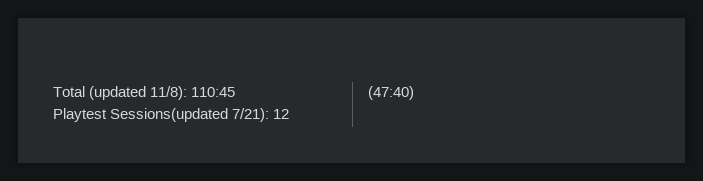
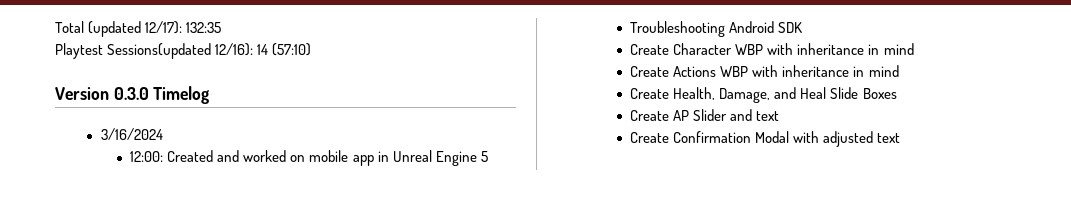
- Total (updated 11/8): 110:45
+ Total (updated 12/17): 132:35
- Playtest Sessions(updated 7/21): 12 (47:40)
+ Playtest Sessions(updated 12/16): 14 (57:10)
+ Version 0.3.0 Timelog
+ 3/16/2024
+ 12:00: Created and worked on mobile app in Unreal Engine 5
+ Troubleshooting Android SDK
+ Create Character WBP with inheritance in mind
+ Create Actions WBP with inheritance in mind
+ Create Health, Damage, and Heal Slide Boxes
+ Create AP Slider and text
+ Create Confirmation Modal with adjusted text

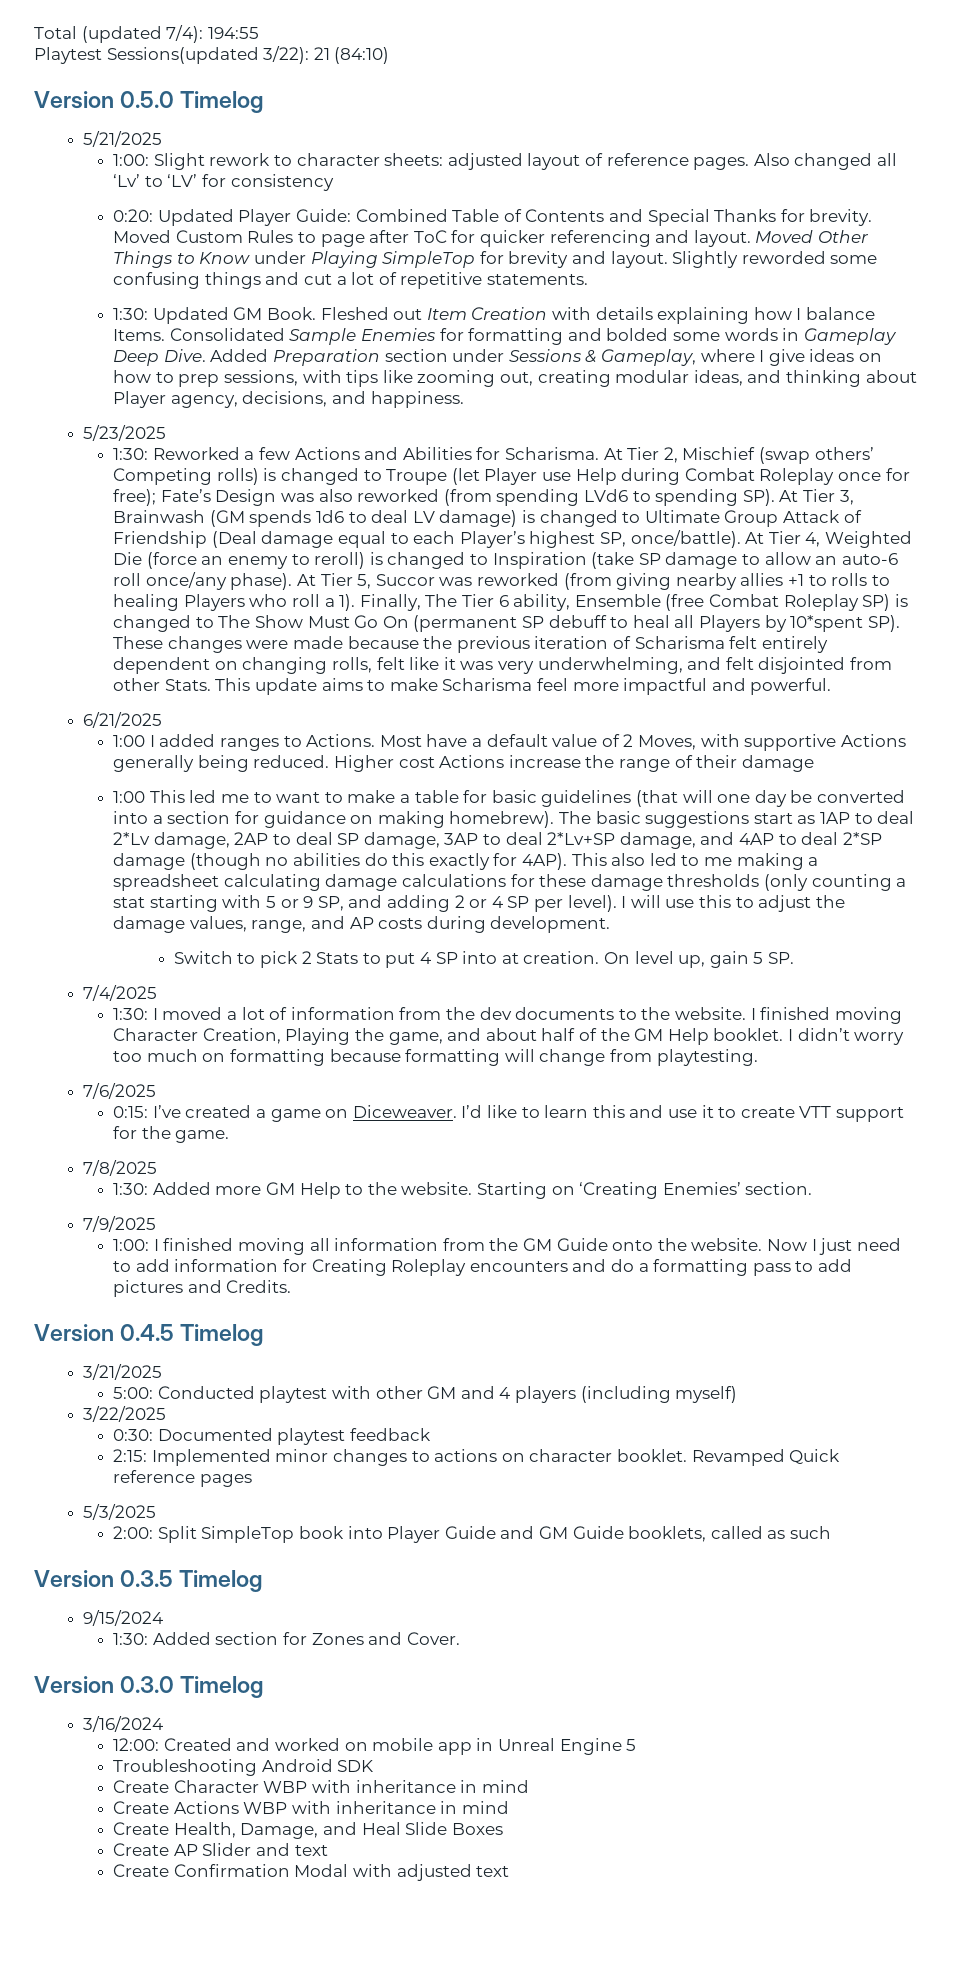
- Total (updated 12/17): 132:35
+ Total (updated 7/4): 194:55
- Playtest Sessions(updated 12/16): 14 (57:10)
+ Playtest Sessions(updated 3/22): 21 (84:10)
+ Version 0.5.0 Timelog
+ 5/21/2025
+ 1:00: Slight rework to character sheets: adjusted layout of reference pages. Also changed all ‘Lv’ to ‘LV’ for consistency
+ 0:20: Updated Player Guide: Combined Table of Contents and Special Thanks for brevity. Moved Custom Rules to page after ToC for quicker referencing and layout. Moved Other Things to Know under Playing SimpleTop for brevity and layout. Slightly reworded some confusing things and cut a lot of repetitive statements.
+ 1:30: Updated GM Book. Fleshed out Item Creation with details explaining how I balance Items. Consolidated Sample Enemies for formatting and bolded some words in Gameplay Deep Dive. Added Preparation section under Sessions & Gameplay, where I give ideas on how to prep sessions, with tips like zooming out, creating modular ideas, and thinking about Player agency, decisions, and happiness.
+ 5/23/2025
+ 1:30: Reworked a few Actions and Abilities for Scharisma. At Tier 2, Mischief (swap others’ Competing rolls) is changed to Troupe (let Player use Help during Combat Roleplay once for free); Fate’s Design was also reworked (from spending LVd6 to spending SP). At Tier 3, Brainwash (GM spends 1d6 to deal LV damage) is changed to Ultimate Group Attack of Friendship (Deal damage equal to each Player’s highest SP, once/battle). At Tier 4, Weighted Die (force an enemy to reroll) is changed to Inspiration (take SP damage to allow an auto-6 roll once/any phase). At Tier 5, Succor was reworked (from giving nearby allies +1 to rolls to healing Players who roll a 1). Finally, The Tier 6 ability, Ensemble (free Combat Roleplay SP) is changed to The Show Must Go On (permanent SP debuff to heal all Players by 10*spent SP). These changes were made because the previous iteration of Scharisma felt entirely dependent on changing rolls, felt like it was very underwhelming, and felt disjointed from other Stats. This update aims to make Scharisma feel more impactful and powerful.
+ 6/21/2025
+ 1:00 I added ranges to Actions. Most have a default value of 2 Moves, with supportive Actions generally being reduced. Higher cost Actions increase the range of their damage
+ 1:00 This led me to want to make a table for basic guidelines (that will one day be converted into a section for guidance on making homebrew). The basic suggestions start as 1AP to deal 2*Lv damage, 2AP to deal SP damage, 3AP to deal 2*Lv+SP damage, and 4AP to deal 2*SP damage (though no abilities do this exactly for 4AP). This also led to me making a spreadsheet calculating damage calculations for these damage thresholds (only counting a stat starting with 5 or 9 SP, and adding 2 or 4 SP per level). I will use this to adjust the damage values, range, and AP costs during development.
+ Switch to pick 2 Stats to put 4 SP into at creation. On level up, gain 5 SP.
+ 7/4/2025
+ 1:30: I moved a lot of information from the dev documents to the website. I finished moving Character Creation, Playing the game, and about half of the GM Help booklet. I didn’t worry too much on formatting because formatting will change from playtesting.
+ 7/6/2025
+ 0:15: I’ve created a game on Diceweaver. I’d like to learn this and use it to create VTT support for the game.
+ 7/8/2025
+ 1:30: Added more GM Help to the website. Starting on ‘Creating Enemies’ section.
+ 7/9/2025
+ 1:00: I finished moving all information from the GM Guide onto the website. Now I just need to add information for Creating Roleplay encounters and do a formatting pass to add pictures and Credits.
+ Version 0.4.5 Timelog
+ 3/21/2025
+ 5:00: Conducted playtest with other GM and 4 players (including myself)
+ 3/22/2025
+ 0:30: Documented playtest feedback
+ 2:15: Implemented minor changes to actions on character booklet. Revamped Quick reference pages
+ 5/3/2025
+ 2:00: Split SimpleTop book into Player Guide and GM Guide booklets, called as such
+ Version 0.3.5 Timelog
+ 9/15/2024
+ 1:30: Added section for Zones and Cover.

